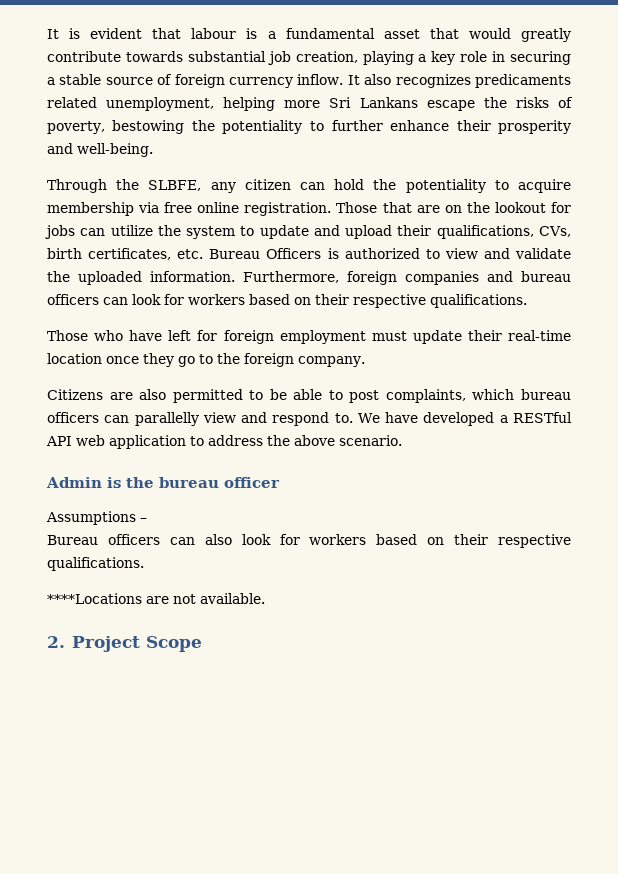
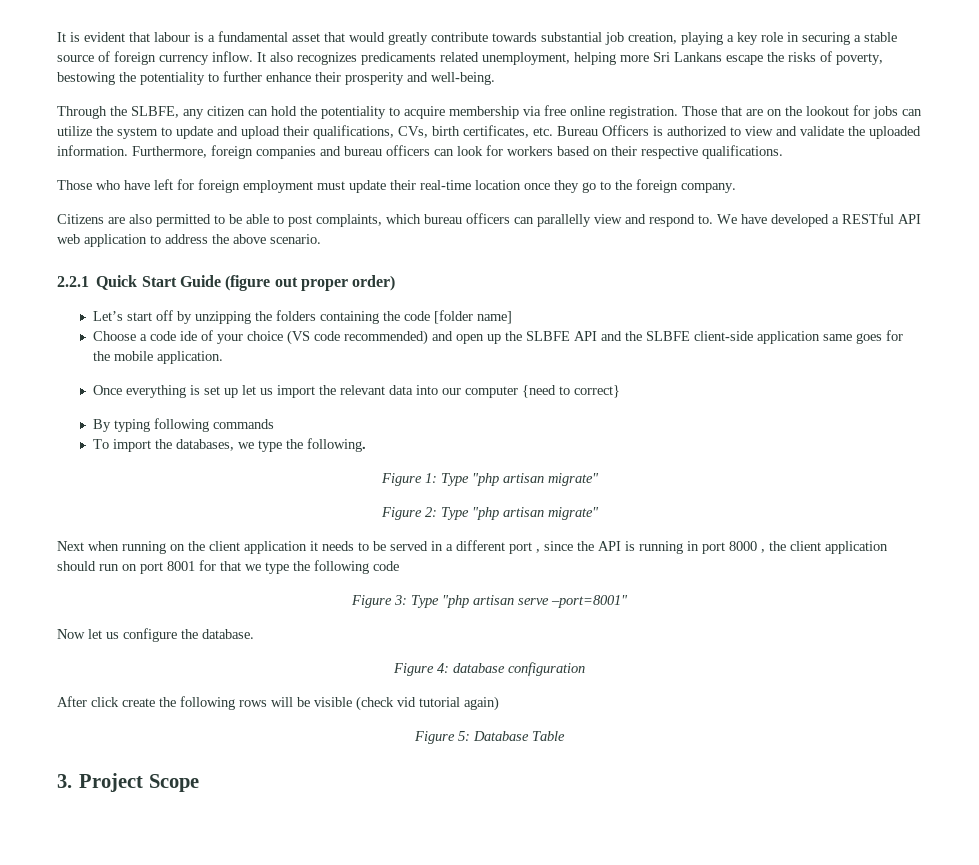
- Admin is the bureau officer
- Assumptions –
- Bureau officers can also look for workers based on their respective qualifications.
- ****Locations are not available.
- 2. Project Scope
+ 2.2.1 Quick Start Guide (figure out proper order)
+ Let’s start off by unzipping the folders containing the code [folder name]
+ Choose a code ide of your choice (VS code recommended) and open up the SLBFE API and the SLBFE client-side application same goes for the mobile application.
+ Once everything is set up let us import the relevant data into our computer {need to correct}
+ By typing following commands
+ To import the databases, we type the following.
+ Figure 1: Type "php artisan migrate"
+ Figure 2: Type "php artisan migrate"
+ Next when running on the client application it needs to be served in a different port , since the API is running in port 8000 , the client application should run on port 8001 for that we type the following code
+ Figure 3: Type "php artisan serve –port=8001"
+ Now let us configure the database.
+ Figure 4: database configuration
+ After click create the following rows will be visible (check vid tutorial again)
+ Figure 5: Database Table
+ 3. Project Scope

